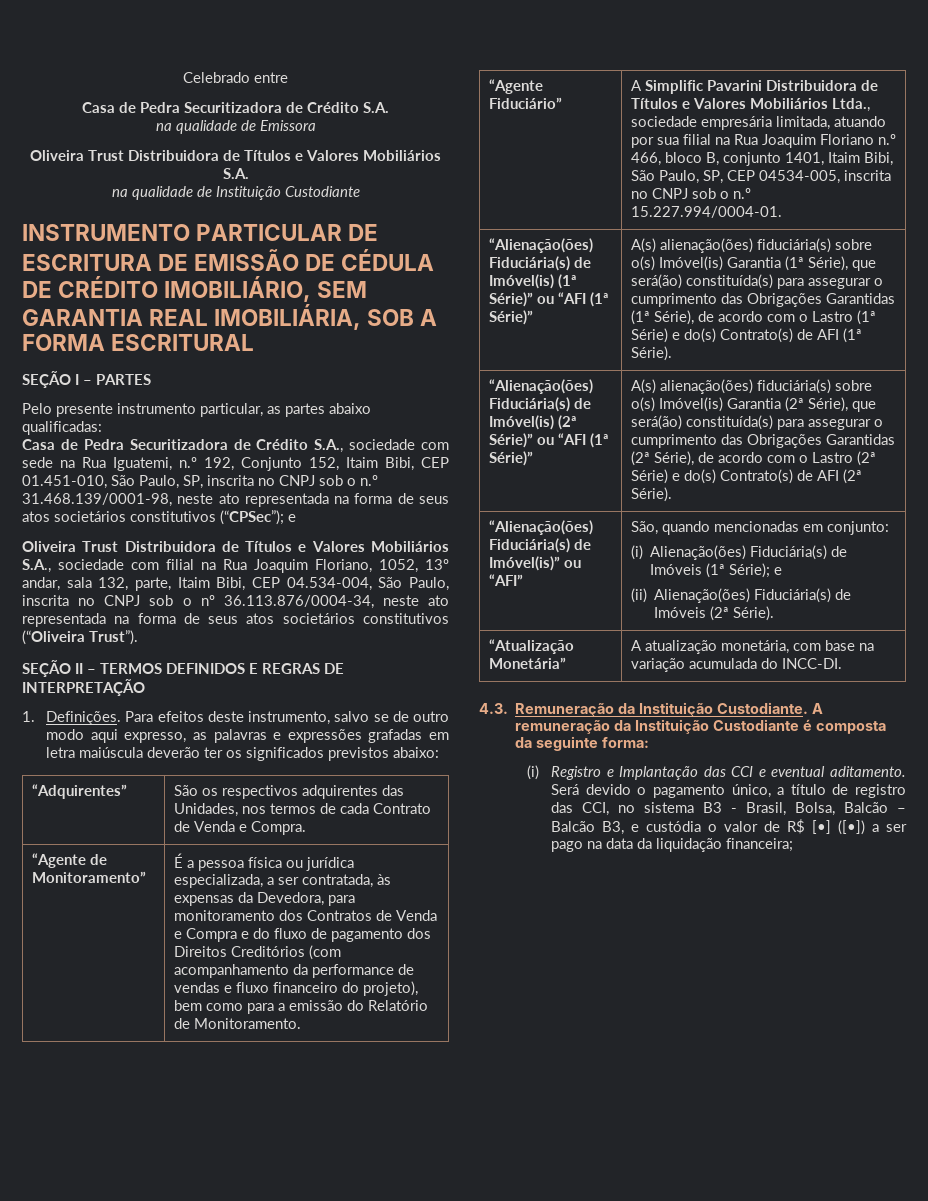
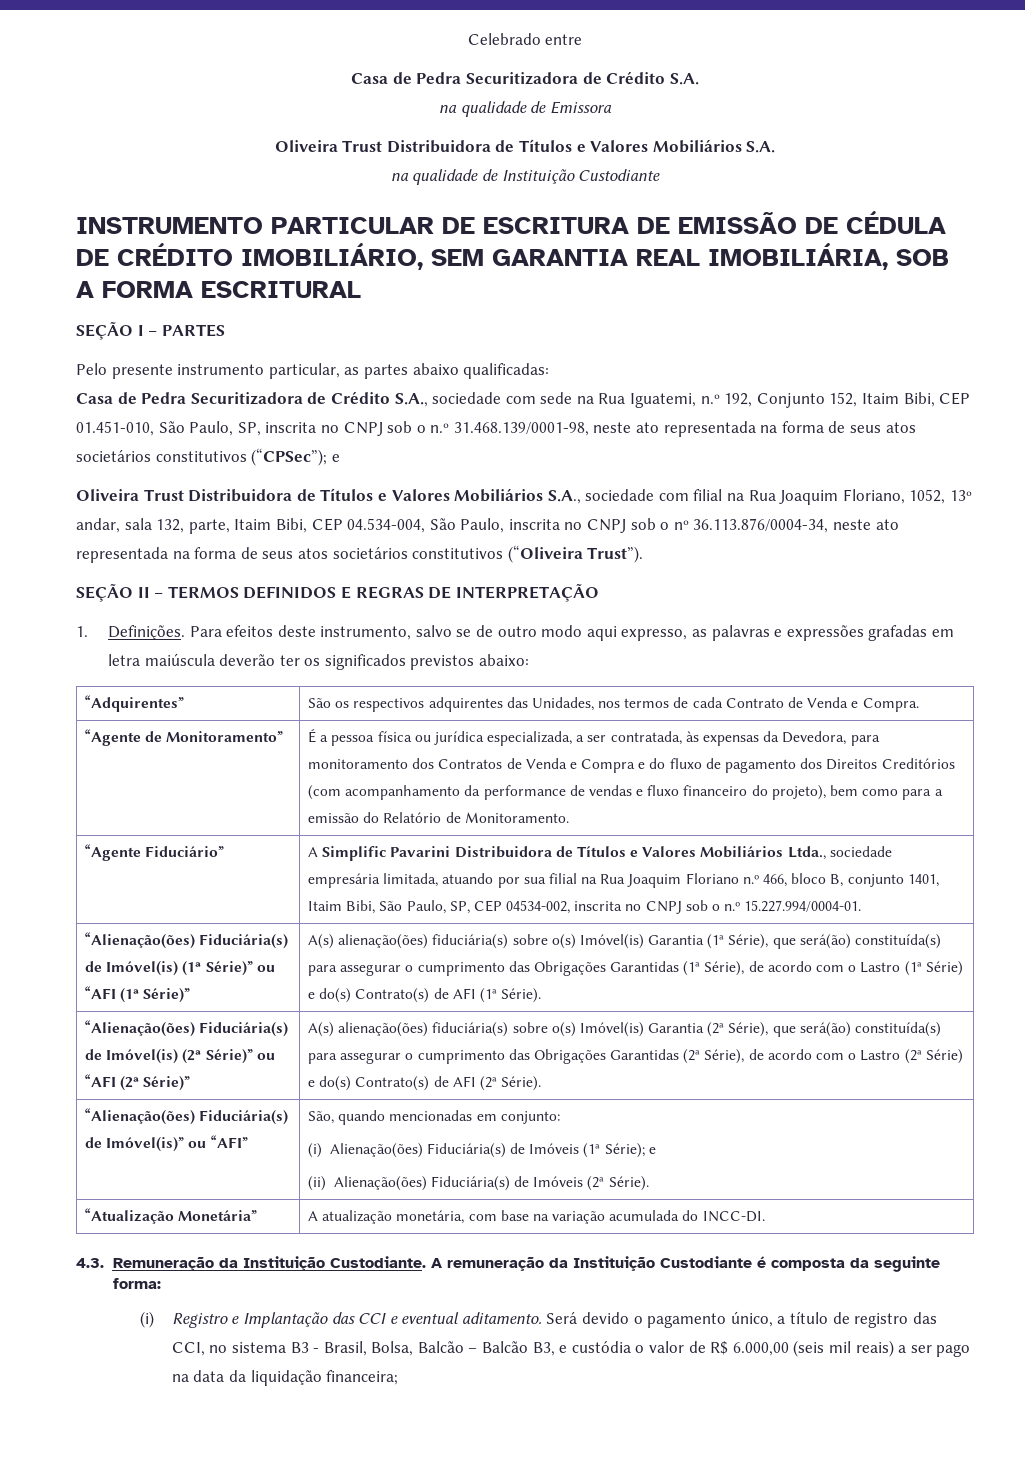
- A Simplific Pavarini Distribuidora de Títulos e Valores Mobiliários Ltda., sociedade empresária limitada, atuando por sua filial na Rua Joaquim Floriano n.º 466, bloco B, conjunto 1401, Itaim Bibi, São Paulo, SP, CEP 04534-005, inscrita no CNPJ sob o n.º 15.227.994/0004-01.
+ A Simplific Pavarini Distribuidora de Títulos e Valores Mobiliários Ltda., sociedade empresária limitada, atuando por sua filial na Rua Joaquim Floriano n.º 466, bloco B, conjunto 1401, Itaim Bibi, São Paulo, SP, CEP 04534-002, inscrita no CNPJ sob o n.º 15.227.994/0004-01.
- “Alienação(ões) Fiduciária(s) de Imóvel(is) (2ª Série)” ou “AFI (1ª Série)”
+ “Alienação(ões) Fiduciária(s) de Imóvel(is) (2ª Série)” ou “AFI (2ª Série)”
- Será devido o pagamento único, a título de registro das CCI, no sistema B3 - Brasil, Bolsa, Balcão – Balcão B3, e custódia o valor de R$ [•] ([•]) a ser pago na data da liquidação financeira;
+ Será devido o pagamento único, a título de registro das CCI, no sistema B3 - Brasil, Bolsa, Balcão – Balcão B3, e custódia o valor de R$ 6.000,00 (seis mil reais) a ser pago na data da liquidação financeira;

